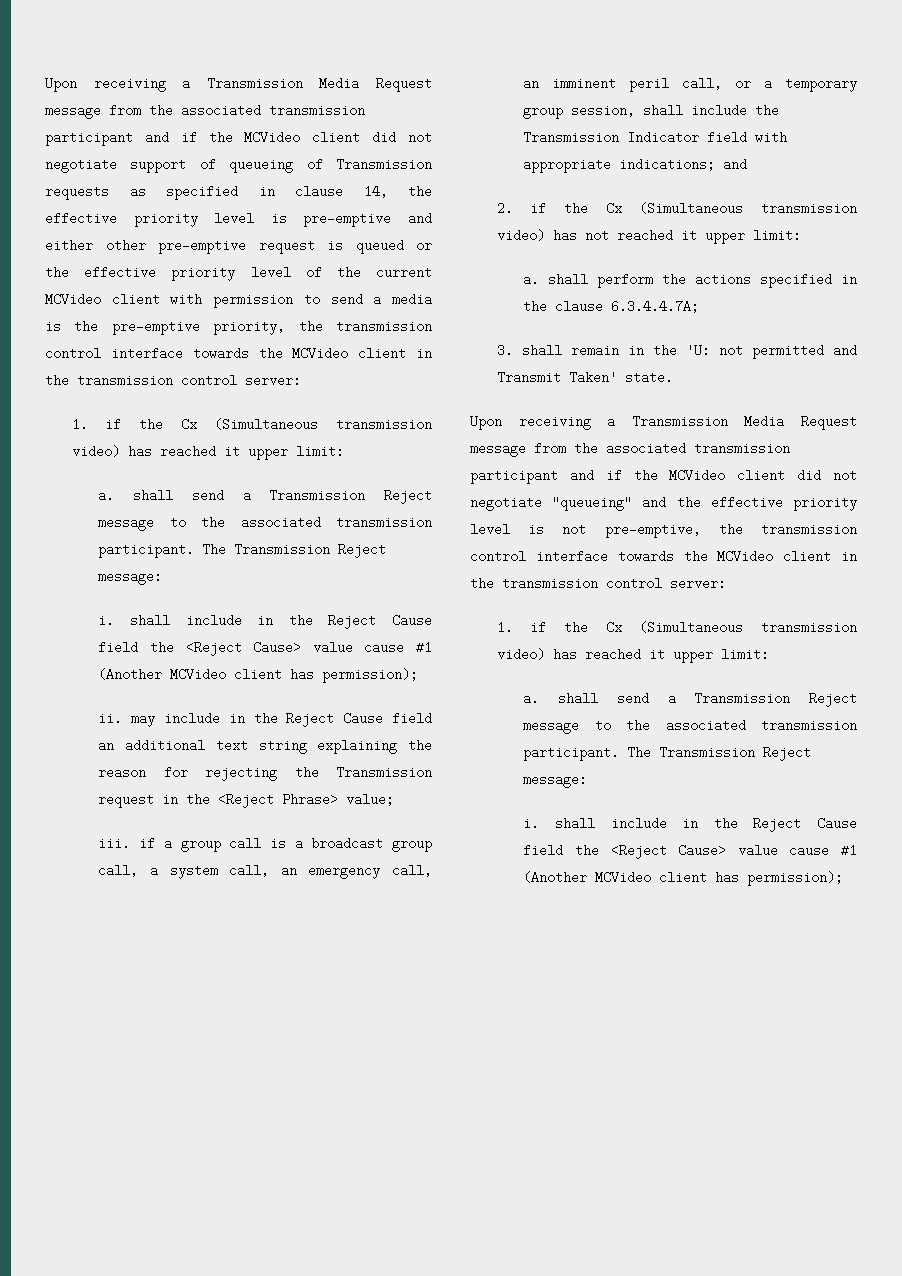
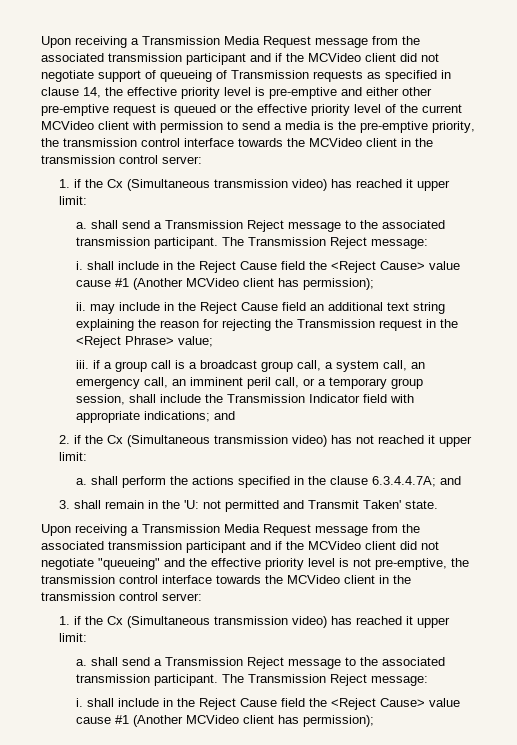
- a. shall perform the actions specified in the clause 6.3.4.4.7A;
+ a. shall perform the actions specified in the clause 6.3.4.4.7A; and

